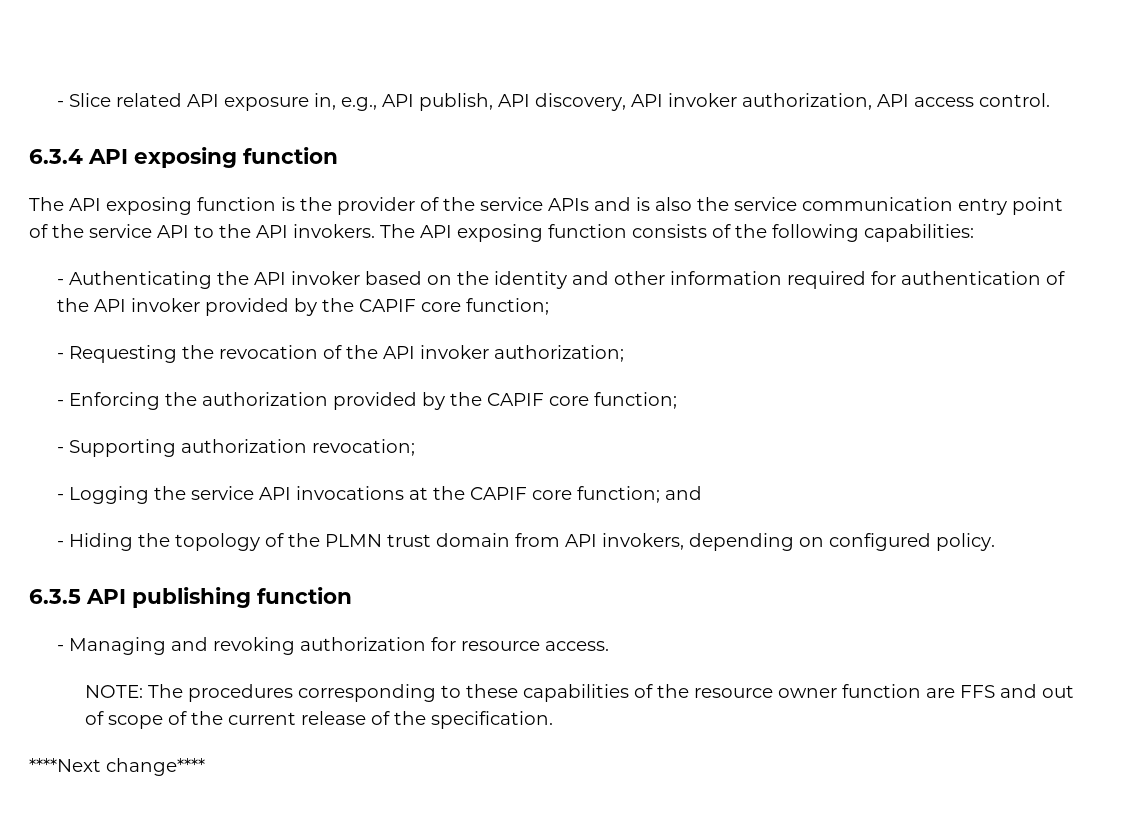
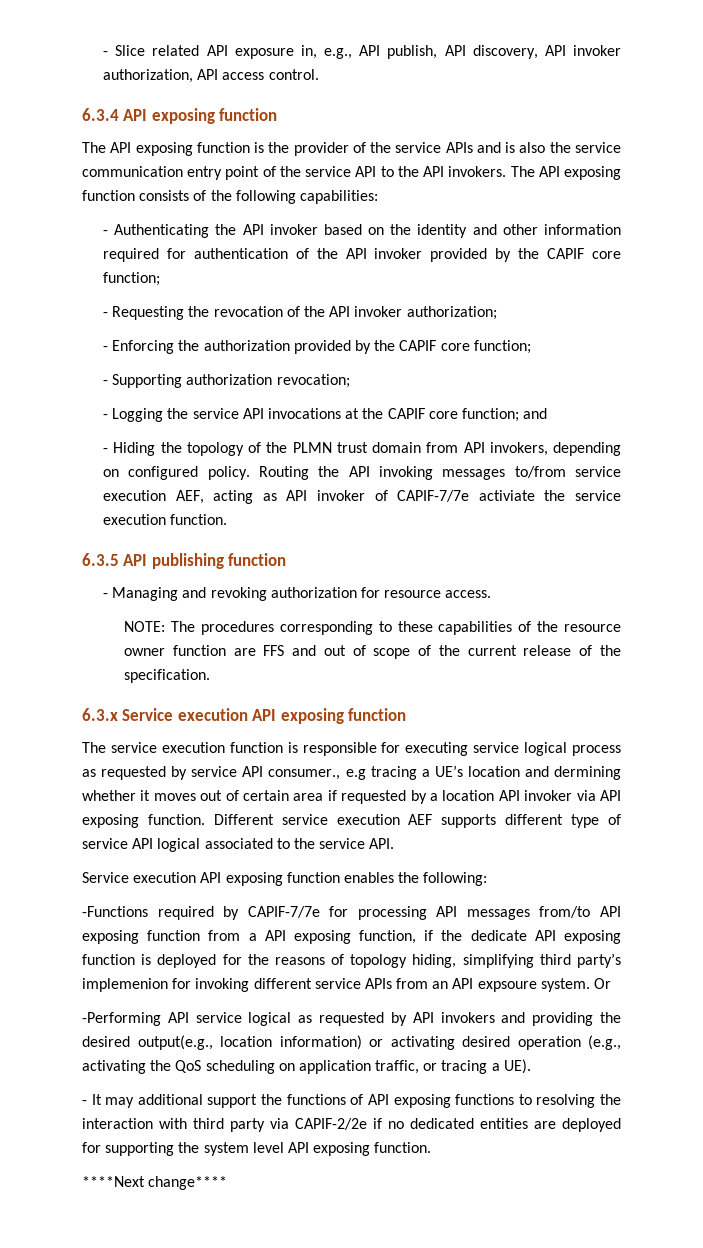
+ Routing the API invoking messages to/from service execution AEF, acting as API invoker of CAPIF-7/7e activiate the service execution function.
+ 6.3.x Service execution API exposing function
+ The service execution function is responsible for executing service logical process as requested by service API consumer., e.g tracing a UE’s location and dermining whether it moves out of certain area if requested by a location API invoker via API exposing function. Different service execution AEF supports different type of service API logical associated to the service API.
+ Service execution API exposing function enables the following:
+ -Functions required by CAPIF-7/7e for processing API messages from/to API exposing function from a API exposing function, if the dedicate API exposing function is deployed for the reasons of topology hiding, simplifying third party’s implemenion for invoking different service APIs from an API expsoure system. Or
+ -Performing API service logical as requested by API invokers and providing the desired output(e.g., location information) or activating desired operation (e.g., activating the QoS scheduling on application traffic, or tracing a UE).
+ - It may additional support the functions of API exposing functions to resolving the interaction with third party via CAPIF-2/2e if no dedicated entities are deployed for supporting the system level API exposing function.

